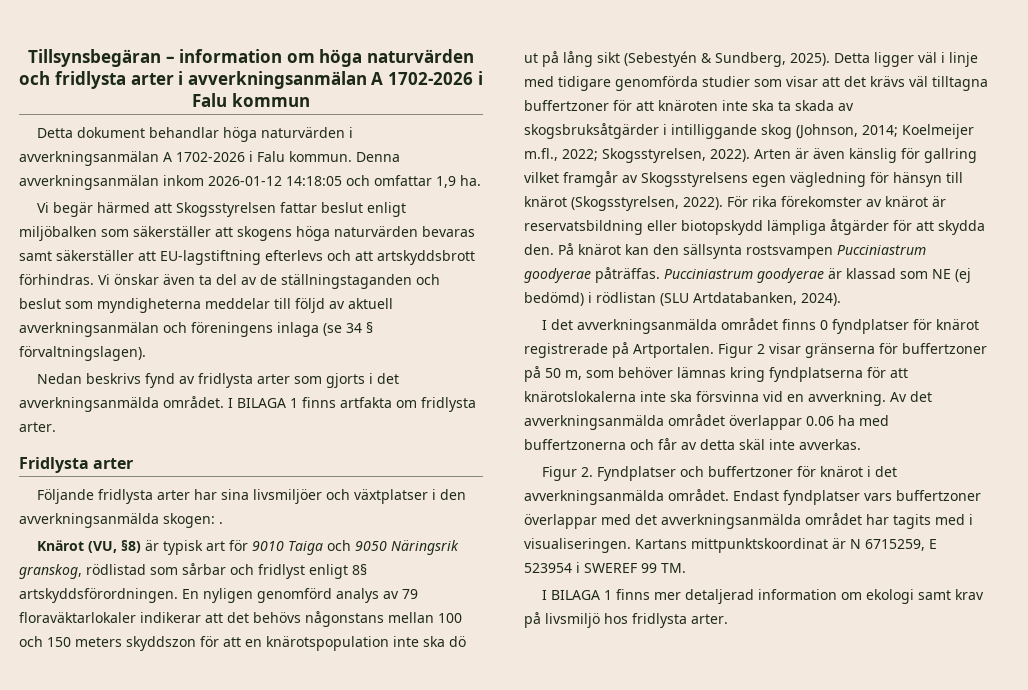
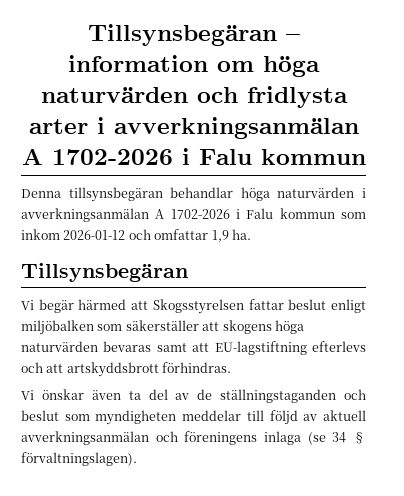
- Detta dokument behandlar höga naturvärden i avverkningsanmälan A 1702-2026 i Falu kommun. Denna avverkningsanmälan inkom 2026-01-12 14:18:05 och omfattar 1,9 ha.
+ Denna tillsynsbegäran behandlar höga naturvärden i avverkningsanmälan A 1702-2026 i Falu kommun som inkom 2026-01-12 och omfattar 1,9 ha.
+ Tillsynsbegäran
- Vi begär härmed att Skogsstyrelsen fattar beslut enligt miljöbalken som säkerställer att skogens höga naturvärden bevaras samt säkerställer att EU-lagstiftning efterlevs och att artskyddsbrott förhindras. Vi önskar även ta del av de ställningstaganden och beslut som myndigheterna meddelar till följd av aktuell avverkningsanmälan och föreningens inlaga (se 34 § förvaltningslagen).
+ Vi begär härmed att Skogsstyrelsen fattar beslut enligt miljöbalken som säkerställer att skogens höga naturvärden bevaras samt att EU-lagstiftning efterlevs och att artskyddsbrott förhindras.
+ Vi önskar även ta del av de ställningstaganden och beslut som myndigheten meddelar till följd av aktuell avverkningsanmälan och föreningens inlaga (se 34 § förvaltningslagen).
- Nedan beskrivs fynd av fridlysta arter som gjorts i det avverkningsanmälda området. I BILAGA 1 finns artfakta om fridlysta arter.
- Fridlysta arter
- Följande fridlysta arter har sina livsmiljöer och växtplatser i den avverkningsanmälda skogen: .
- Knärot (VU, §8) är typisk art för 9010 Taiga och 9050 Näringsrik granskog, rödlistad som sårbar och fridlyst enligt 8§ artskyddsförordningen. En nyligen genomförd analys av 79 floraväktarlokaler indikerar att det behövs någonstans mellan 100 och 150 meters skyddszon för att en knärotspopulation inte ska dö ut på lång sikt (Sebestyén & Sundberg, 2025). Detta ligger väl i linje med tidigare genomförda studier som visar att det krävs väl tilltagna buffertzoner för att knäroten inte ska ta skada av skogsbruksåtgärder i intilliggande skog (Johnson, 2014; Koelmeijer m.fl., 2022; Skogsstyrelsen, 2022). Arten är även känslig för gallring vilket framgår av Skogsstyrelsens egen vägledning för hänsyn till knärot (Skogsstyrelsen, 2022). För rika förekomster av knärot är reservatsbildning eller biotopskydd lämpliga åtgärder för att skydda den. På knärot kan den sällsynta rostsvampen Pucciniastrum goodyerae påträffas. Pucciniastrum goodyerae är klassad som NE (ej bedömd) i rödlistan (SLU Artdatabanken, 2024).
- I det avverkningsanmälda området finns 0 fyndplatser för knärot registrerade på Artportalen. Figur 2 visar gränserna för buffertzoner på 50 m, som behöver lämnas kring fyndplatserna för att knärotslokalerna inte ska försvinna vid en avverkning. Av det avverkningsanmälda området överlappar 0.06 ha med buffertzonerna och får av detta skäl inte avverkas.
- Figur 2. Fyndplatser och buffertzoner för knärot i det avverkningsanmälda området. Endast fyndplatser vars buffertzoner överlappar med det avverkningsanmälda området har tagits med i visualiseringen. Kartans mittpunktskoordinat är N 6715259, E 523954 i SWEREF 99 TM.
- I BILAGA 1 finns mer detaljerad information om ekologi samt krav på livsmiljö hos fridlysta arter.

